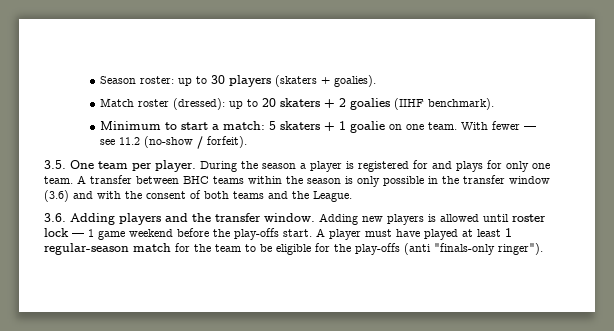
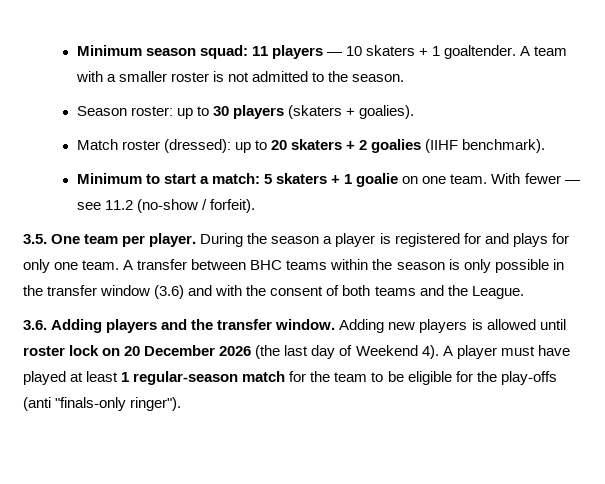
+ Minimum season squad: 11 players — 10 skaters + 1 goaltender. A team with a smaller roster is not admitted to the season.
- Adding new players is allowed until roster lock — 1 game weekend before the play-offs start.
+ Adding new players is allowed until roster lock on 20 December 2026 (the last day of Weekend 4).

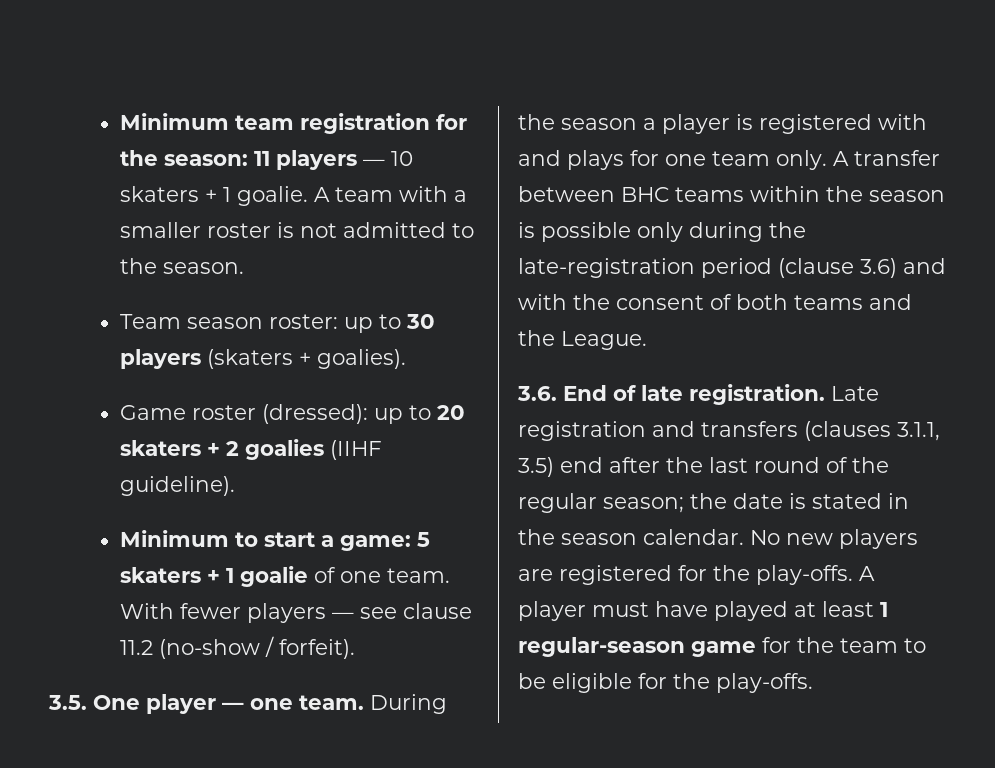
- Minimum season squad: 11 players — 10 skaters + 1 goaltender.
+ Minimum team registration for the season: 11 players — 10 skaters + 1 goalie.
- Season roster: up to 30 players (skaters + goalies).
+ Team season roster: up to 30 players (skaters + goalies).
- Match roster (dressed): up to 20 skaters + 2 goalies (IIHF benchmark).
+ Game roster (dressed): up to 20 skaters + 2 goalies (IIHF guideline).
- Minimum to start a match: 5 skaters + 1 goalie on one team.
+ Minimum to start a game: 5 skaters + 1 goalie of one team.
- With fewer — see 11.2 (no-show / forfeit).
+ With fewer players — see clause 11.2 (no-show / forfeit).
- 3.5. One team per player.
+ 3.5. One player — one team.
- During the season a player is registered for and plays for only one team.
+ During the season a player is registered with and plays for one team only.
- A transfer between BHC teams within the season is only possible in the transfer window (3.6) and with the consent of both teams and the League.
+ A transfer between BHC teams within the season is possible only during the late-registration period (clause 3.6) and with the consent of both teams and the League.
- 3.6. Adding players and the transfer window. Adding new players is allowed until roster lock on 20 December 2026 (the last day of Weekend 4).
+ 3.6. End of late registration. Late registration and transfers (clauses 3.1.1, 3.5) end after the last round of the regular season; the date is stated in the season calendar. No new players are registered for the play-offs.
- A player must have played at least 1 regular-season match for the team to be eligible for the play-offs (anti "finals-only ringer").
+ A player must have played at least 1 regular-season game for the team to be eligible for the play-offs.

